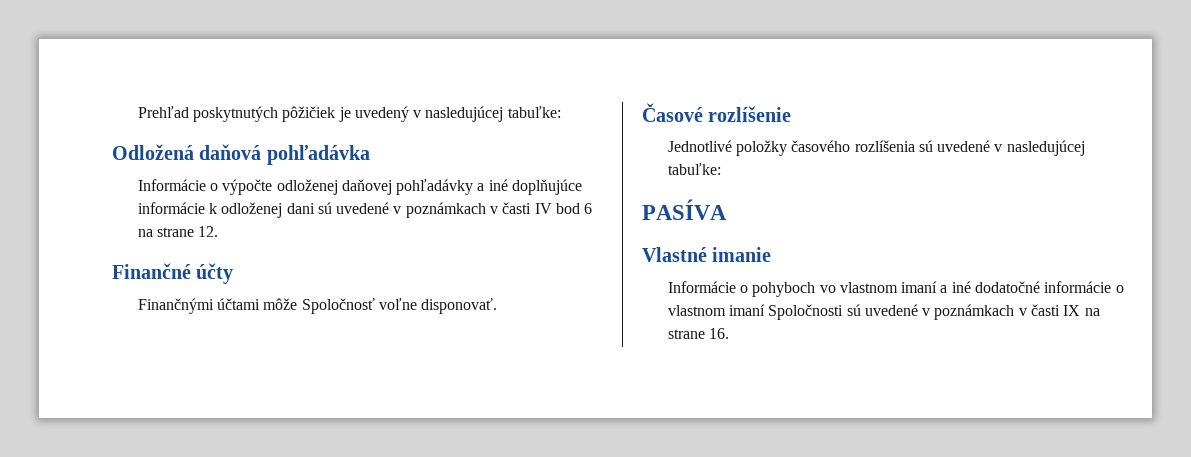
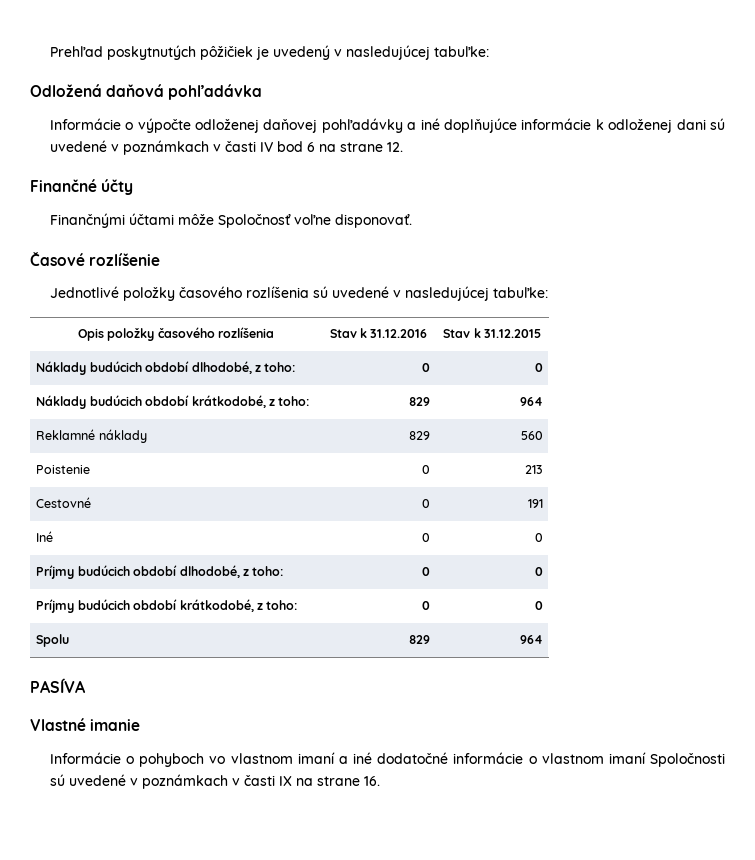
+ Opis položky časového rozlíšenia | Stav k 31.12.2016 | Stav k 31.12.2015
+ Náklady budúcich období dlhodobé, z toho: | 0 | 0
+ Náklady budúcich období krátkodobé, z toho: | 829 | 964
+ Reklamné náklady | 829 | 560
+ Poistenie | 0 | 213
+ Cestovné | 0 | 191
+ Iné | 0 | 0
+ Príjmy budúcich období dlhodobé, z toho: | 0 | 0
+ Príjmy budúcich období krátkodobé, z toho: | 0 | 0
+ Spolu | 829 | 964

